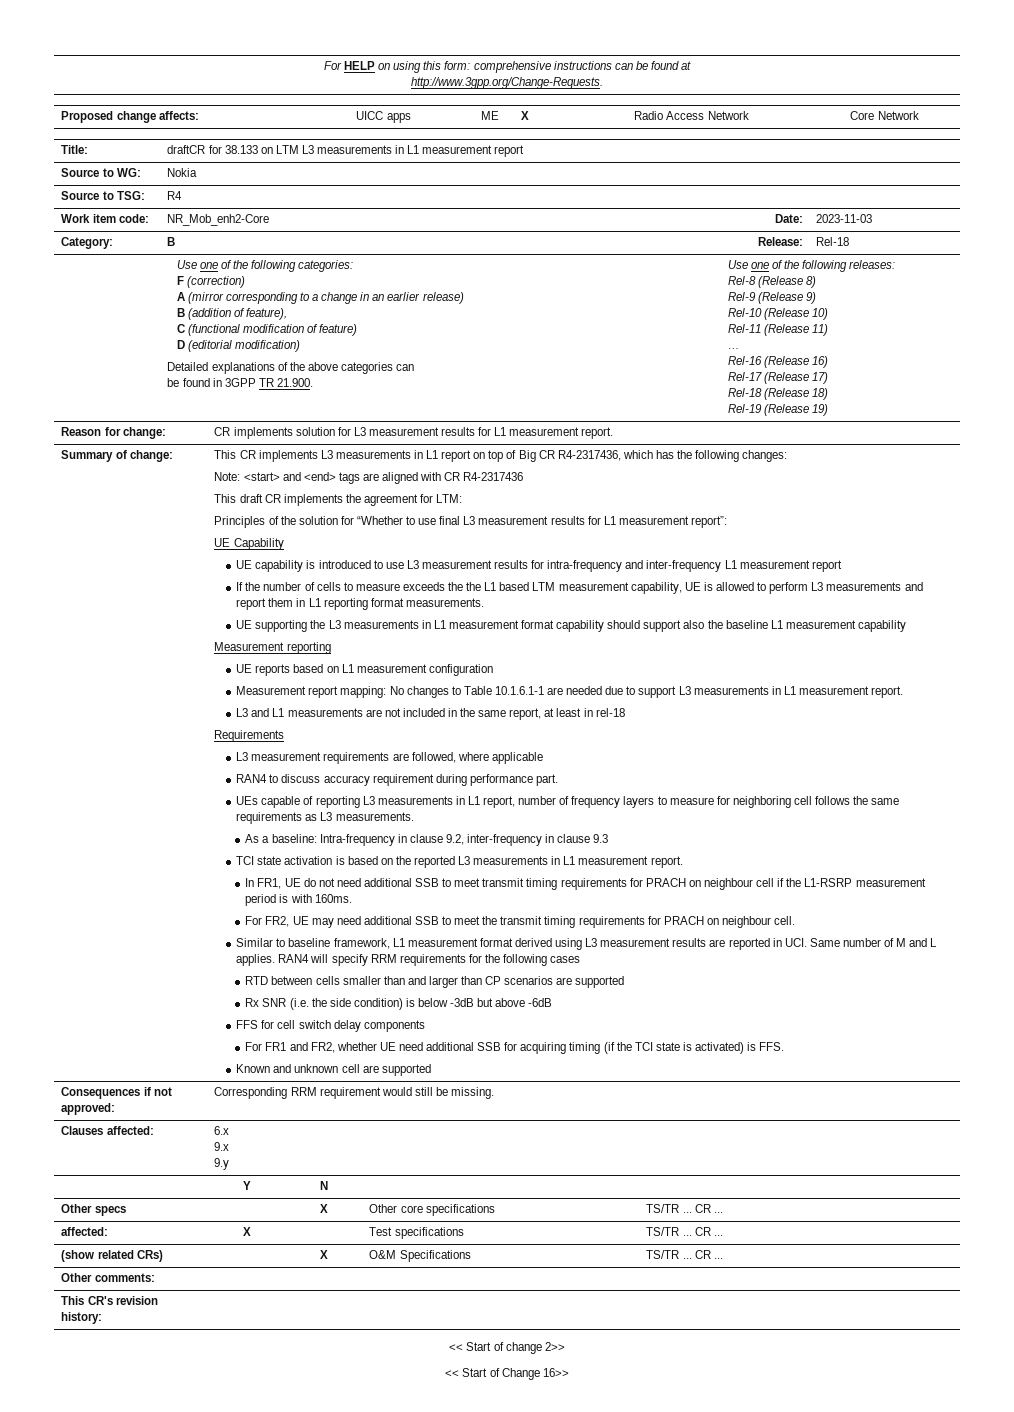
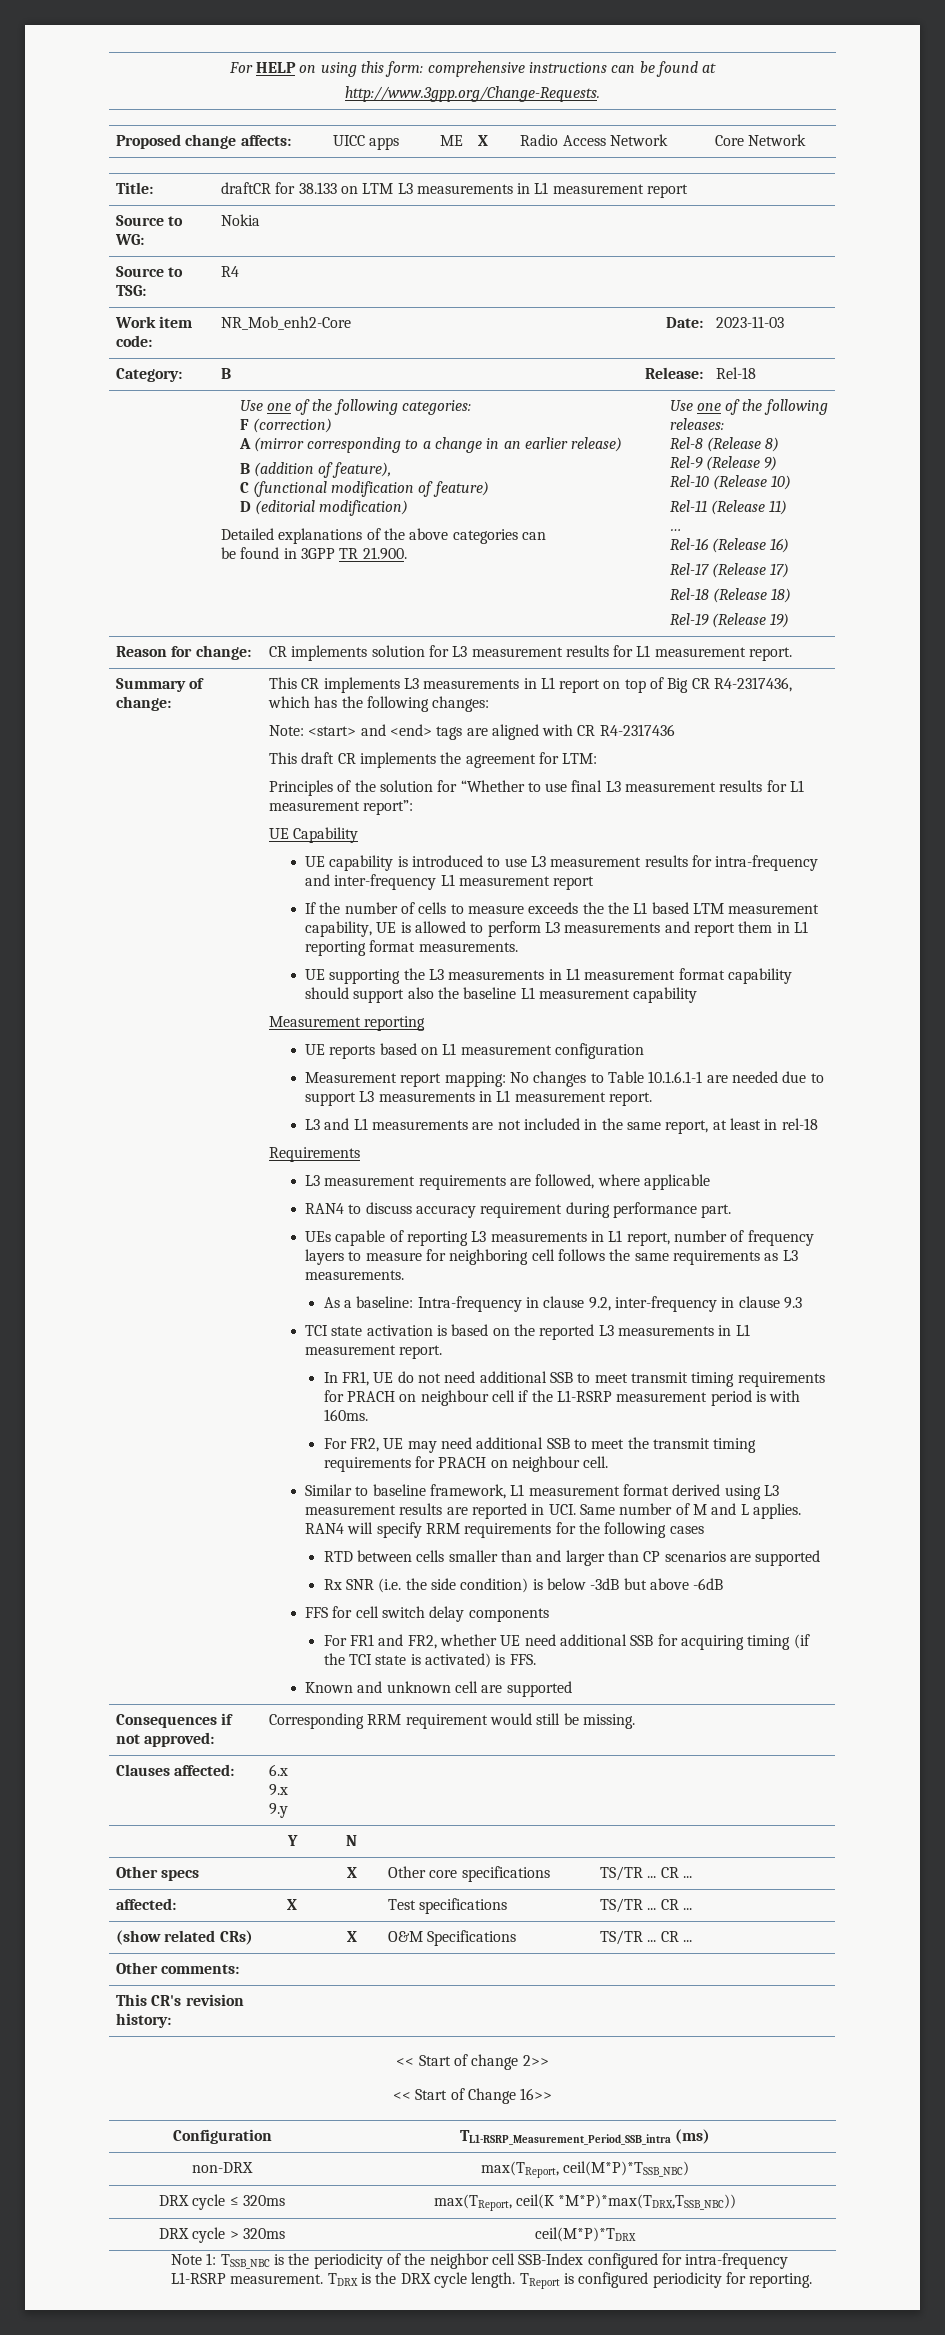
+ Configuration | TL1-RSRP_Measurement_Period_SSB_intra (ms)
+ non-DRX | max(TReport, ceil(M*P)*TSSB_NBC)
+ DRX cycle ≤ 320ms | max(TReport, ceil(K *M*P)*max(TDRX,TSSB_NBC))
+ DRX cycle > 320ms | ceil(M*P)*TDRX
+ Note 1: TSSB_NBC is the periodicity of the neighbor cell SSB-Index configured for intra-frequency L1-RSRP measurement. TDRX is the DRX cycle length. TReport is configured periodicity for reporting.

